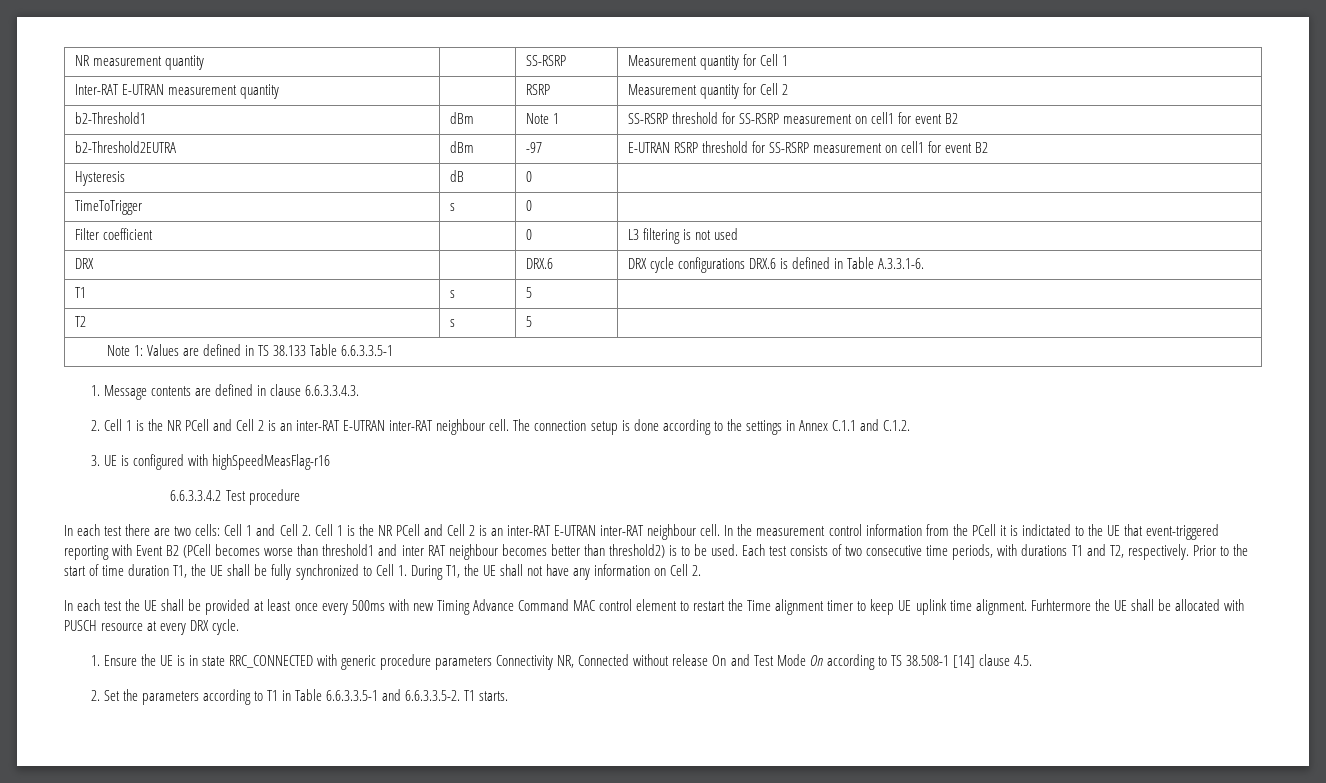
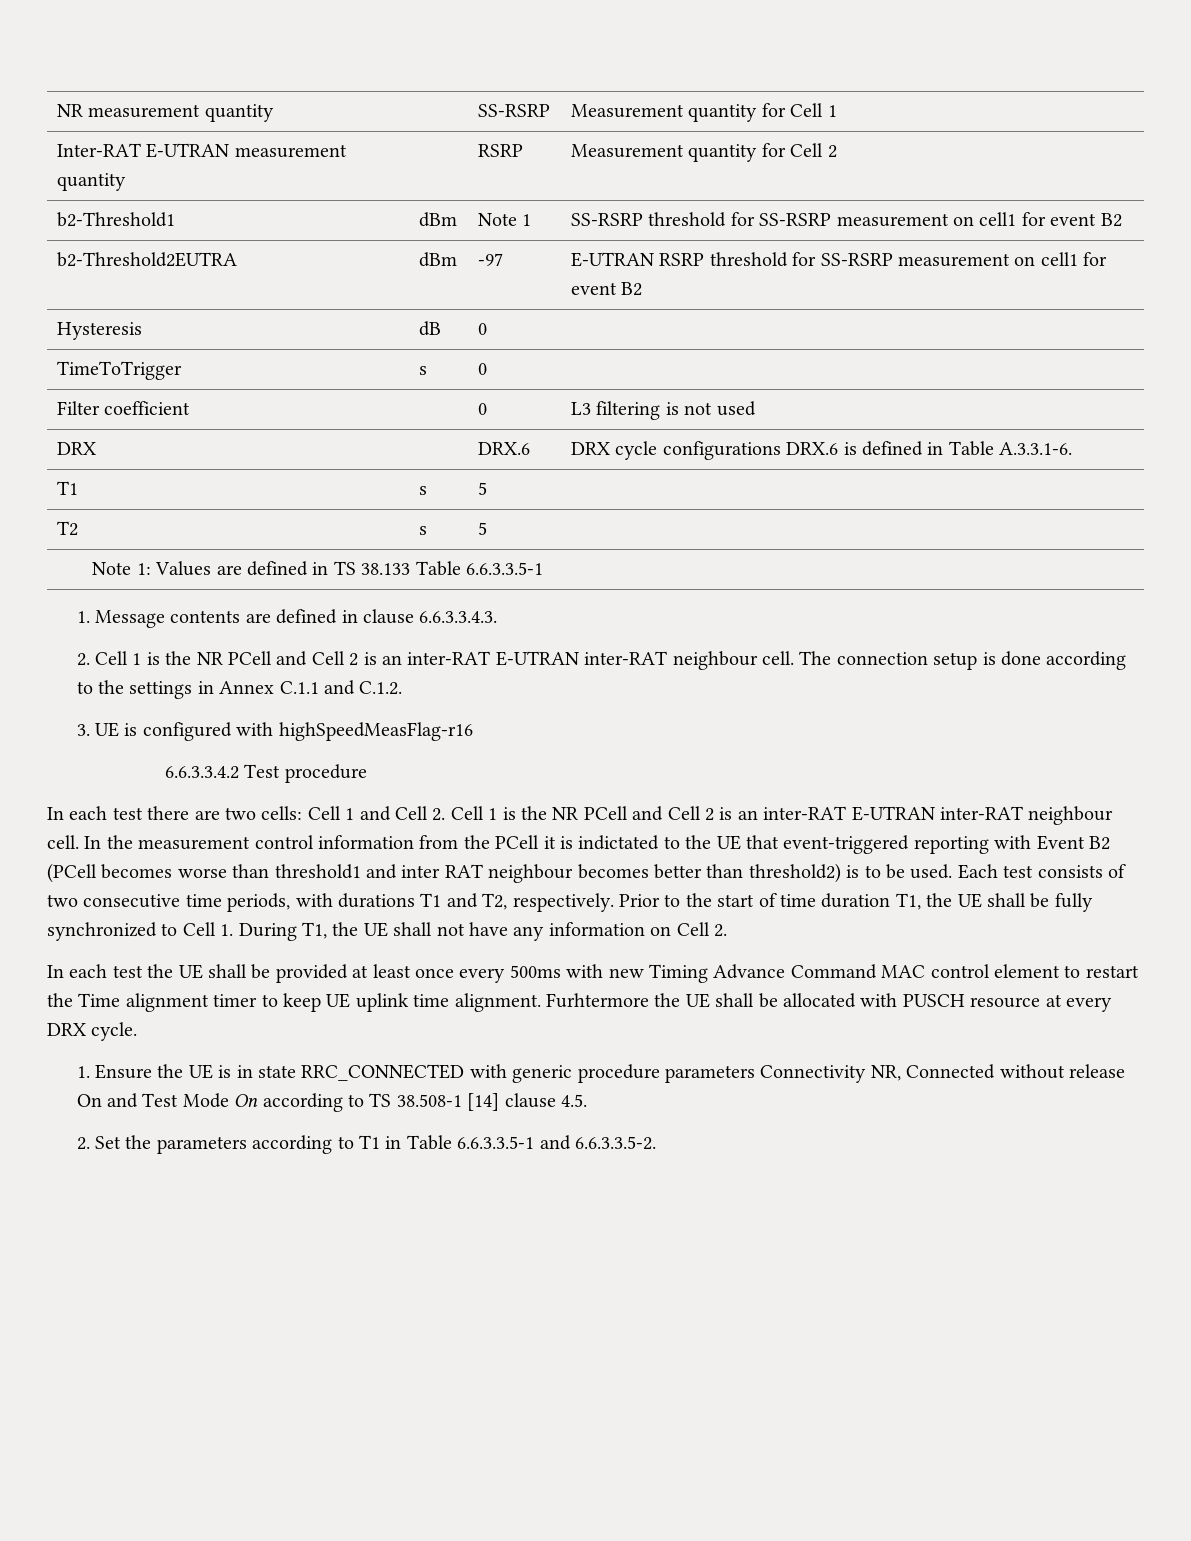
- 2. Set the parameters according to T1 in Table 6.6.3.3.5-1 and 6.6.3.3.5-2. T1 starts.
+ 2. Set the parameters according to T1 in Table 6.6.3.3.5-1 and 6.6.3.3.5-2.

